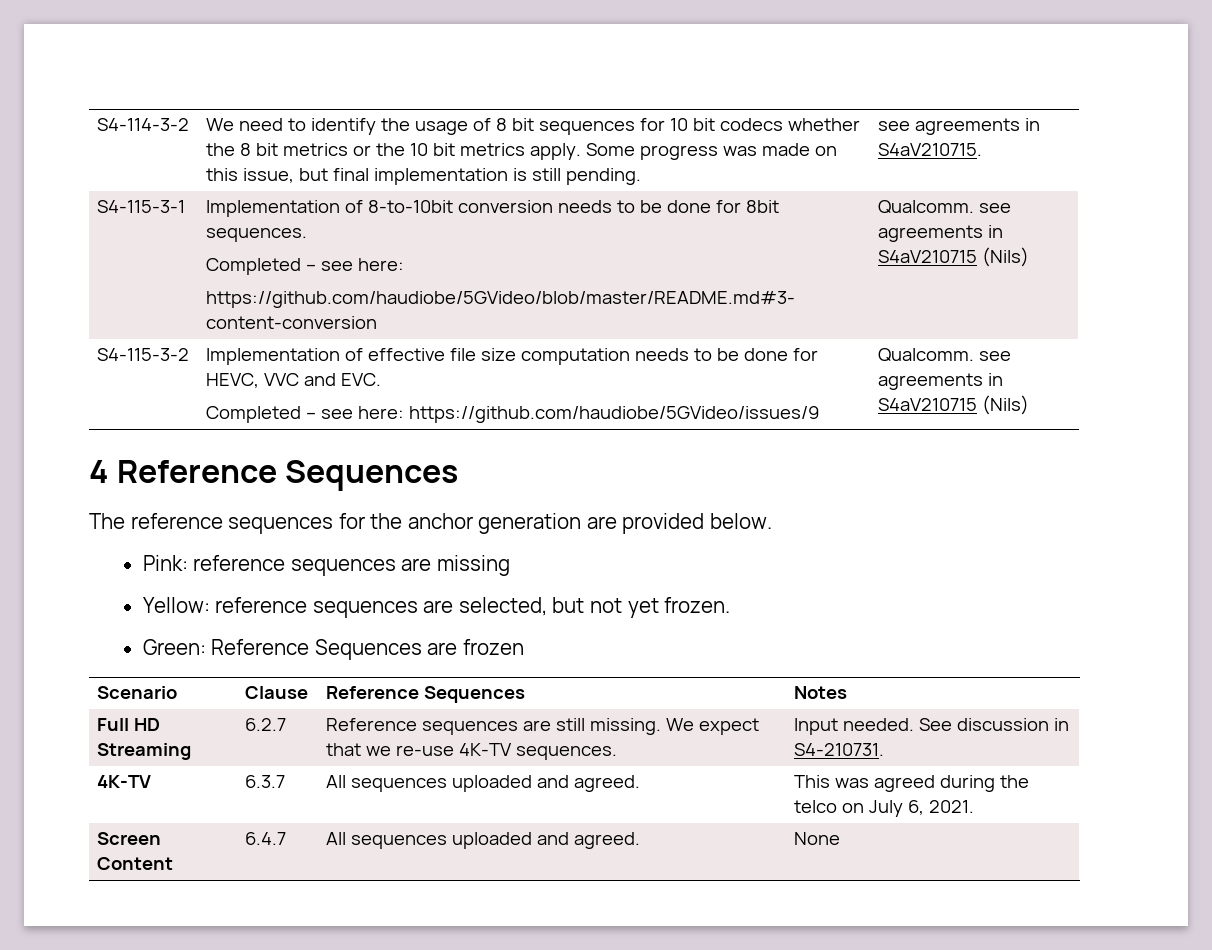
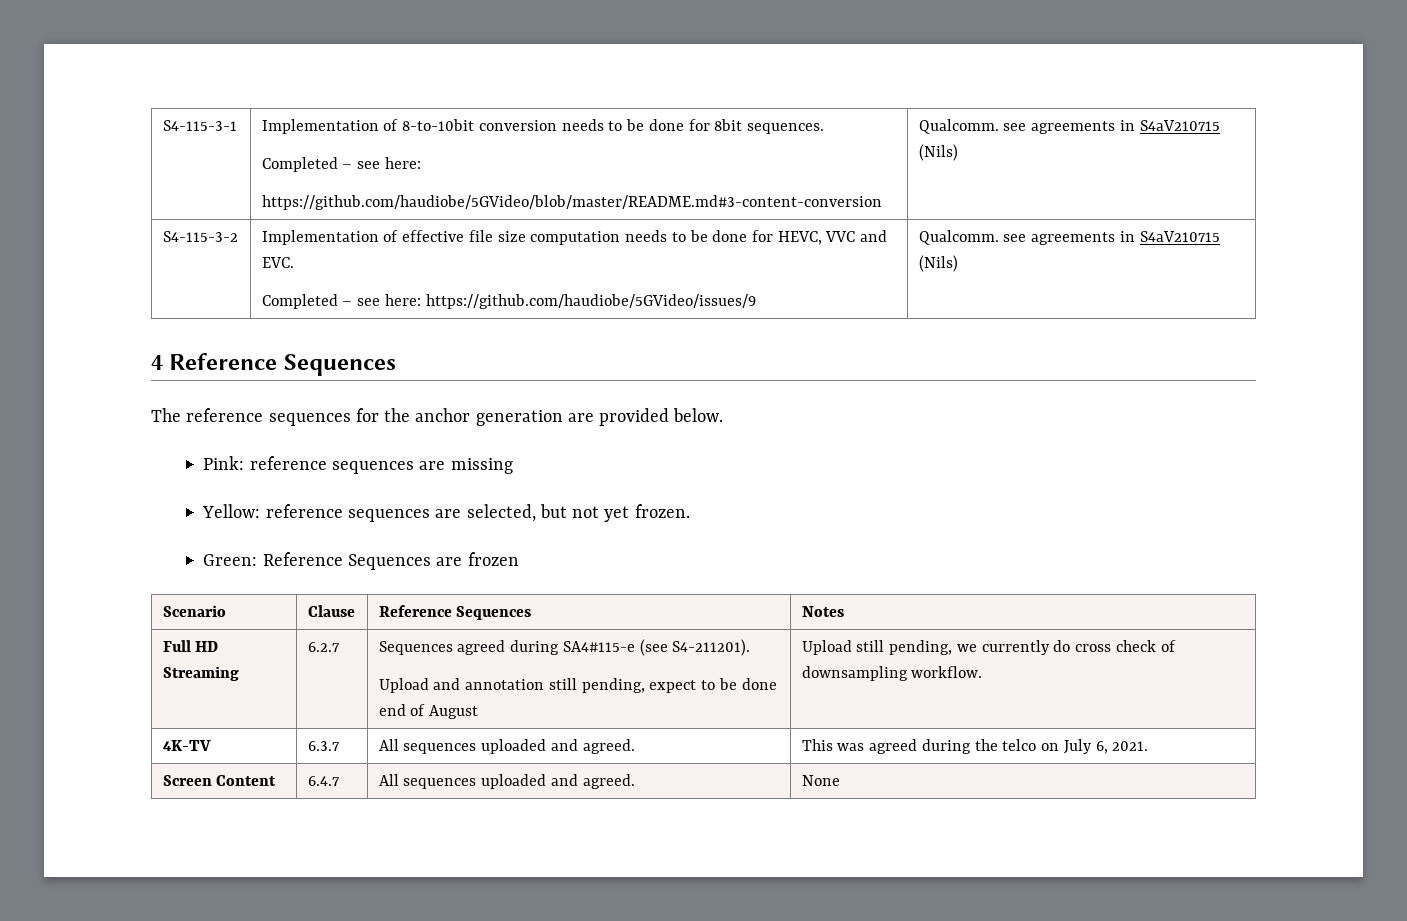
- S4-114-3-2 | We need to identify the usage of 8 bit sequences for 10 bit codecs whether the 8 bit metrics or the 10 bit metrics apply. Some progress was made on this issue, but final implementation is still pending. | see agreements in S4aV210715.
- Full HD Streaming | 6.2.7 | Reference sequences are still missing. We expect that we re-use 4K-TV sequences. | Input needed. See discussion in S4-210731.
+ Full HD Streaming | 6.2.7 | Sequences agreed during SA4#115-e (see S4-211201).
+ Upload and annotation still pending, expect to be done end of August | Upload still pending, we currently do cross check of downsampling workflow.

